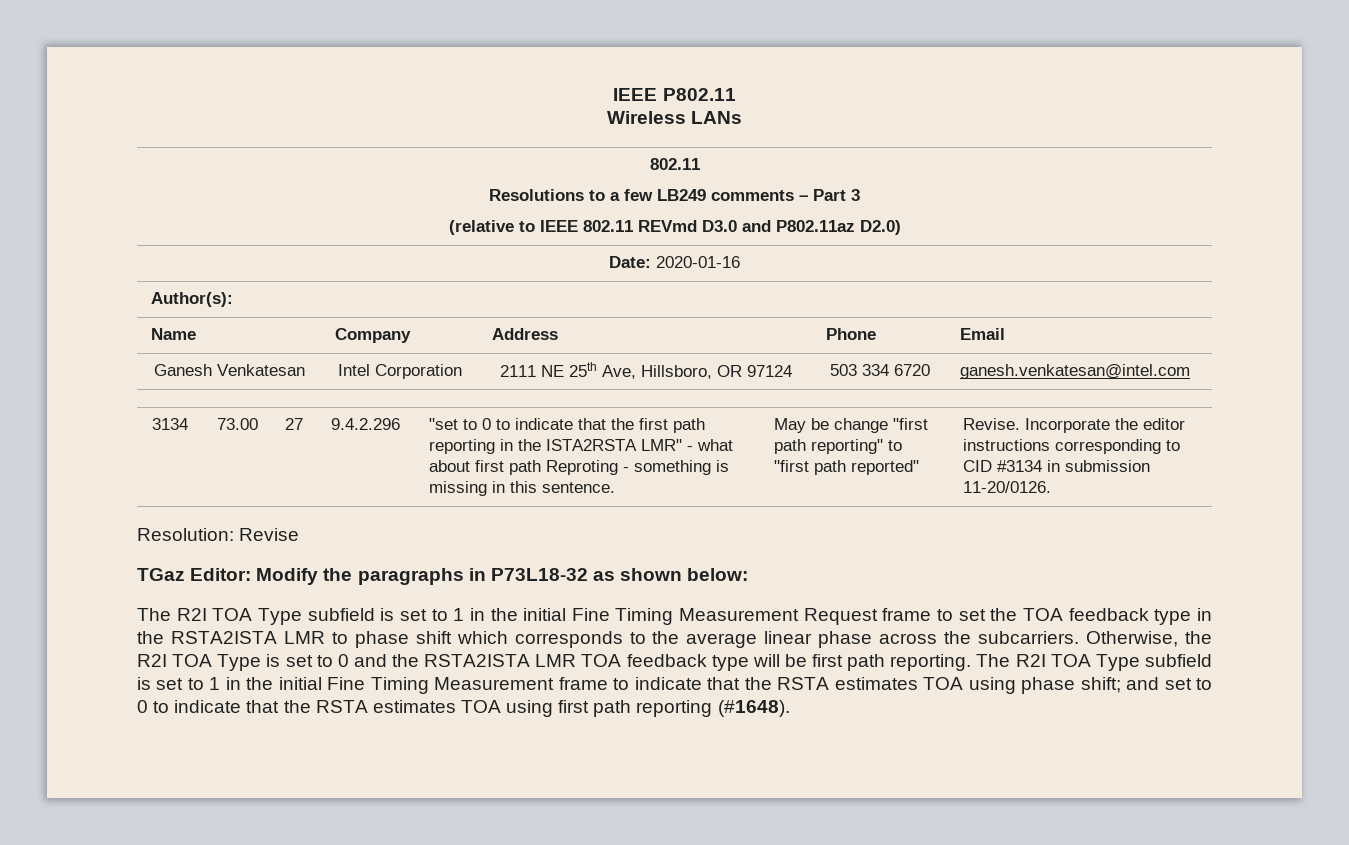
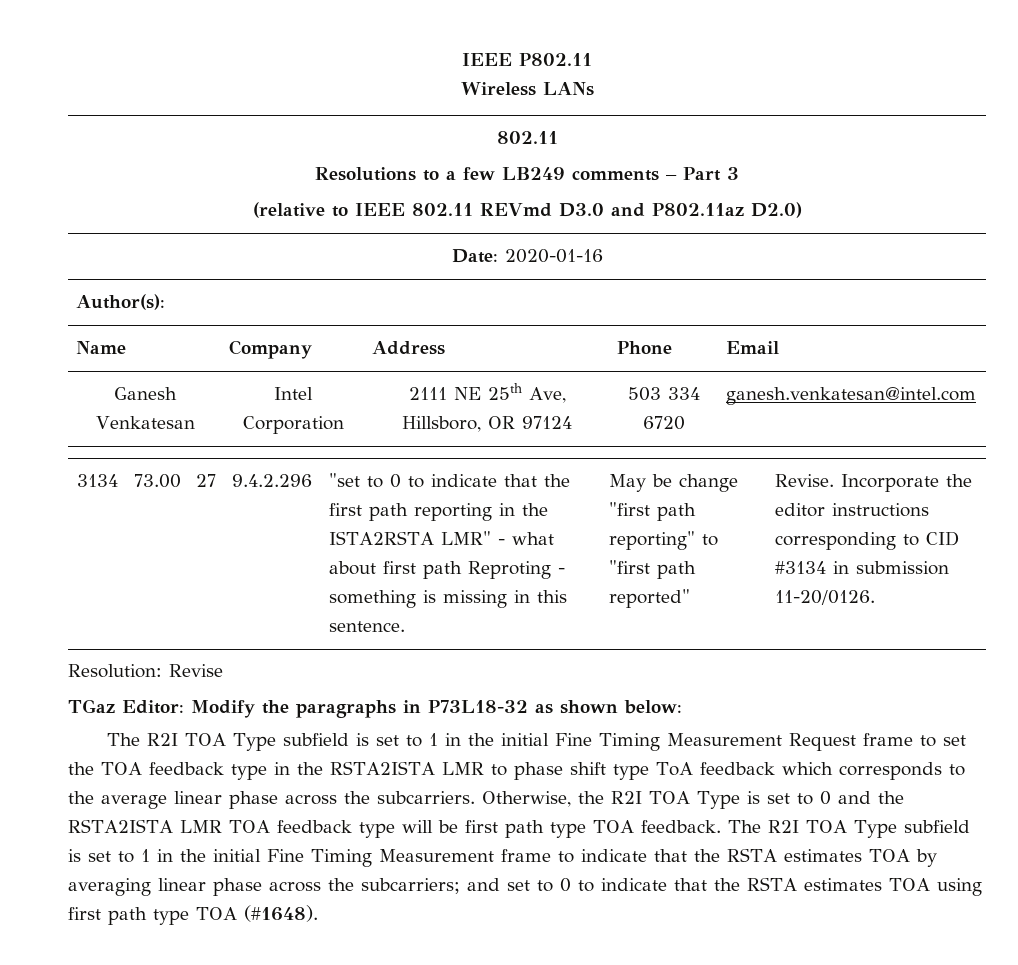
- The R2I TOA Type subfield is set to 1 in the initial Fine Timing Measurement Request frame to set the TOA feedback type in the RSTA2ISTA LMR to phase shift which corresponds to the average linear phase across the subcarriers.
+ The R2I TOA Type subfield is set to 1 in the initial Fine Timing Measurement Request frame to set the TOA feedback type in the RSTA2ISTA LMR to phase shift type ToA feedback which corresponds to the average linear phase across the subcarriers.
- Otherwise, the R2I TOA Type is set to 0 and the RSTA2ISTA LMR TOA feedback type will be first path reporting.
+ Otherwise, the R2I TOA Type is set to 0 and the RSTA2ISTA LMR TOA feedback type will be first path type TOA feedback.
- The R2I TOA Type subfield is set to 1 in the initial Fine Timing Measurement frame to indicate that the RSTA estimates TOA using phase shift; and set to 0 to indicate that the RSTA estimates TOA using first path reporting (#1648).
+ The R2I TOA Type subfield is set to 1 in the initial Fine Timing Measurement frame to indicate that the RSTA estimates TOA by averaging linear phase across the subcarriers; and set to 0 to indicate that the RSTA estimates TOA using first path type TOA (#1648).

